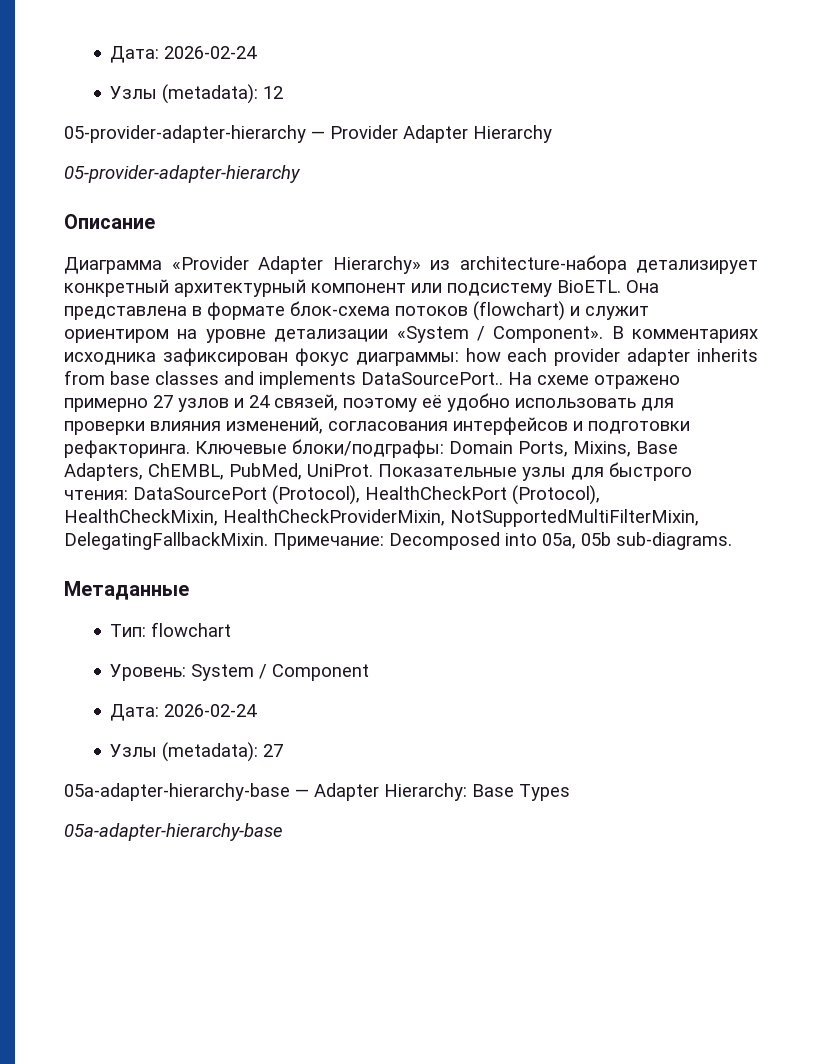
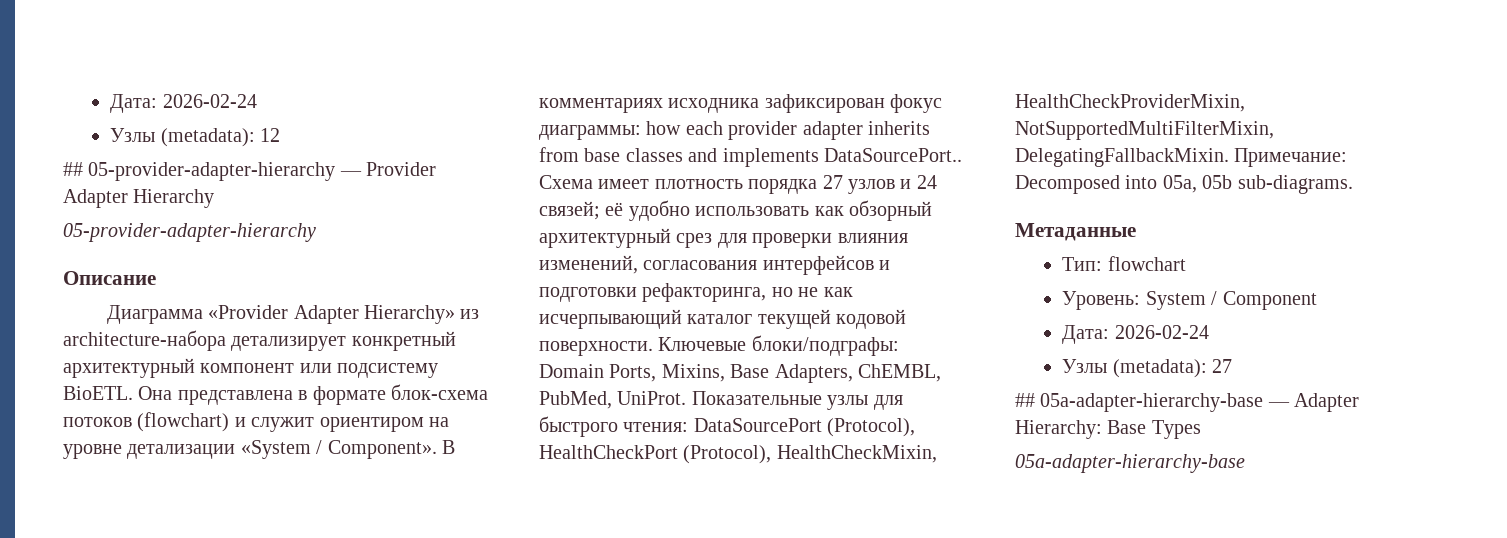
- 05-provider-adapter-hierarchy — Provider Adapter Hierarchy
+ ## 05-provider-adapter-hierarchy — Provider Adapter Hierarchy
- На схеме отражено примерно 27 узлов и 24 связей, поэтому её удобно использовать для проверки влияния изменений, согласования интерфейсов и подготовки рефакторинга.
+ Схема имеет плотность порядка 27 узлов и 24 связей; её удобно использовать как обзорный архитектурный срез для проверки влияния изменений, согласования интерфейсов и подготовки рефакторинга, но не как исчерпывающий каталог текущей кодовой поверхности.
- 05a-adapter-hierarchy-base — Adapter Hierarchy: Base Types
+ ## 05a-adapter-hierarchy-base — Adapter Hierarchy: Base Types

